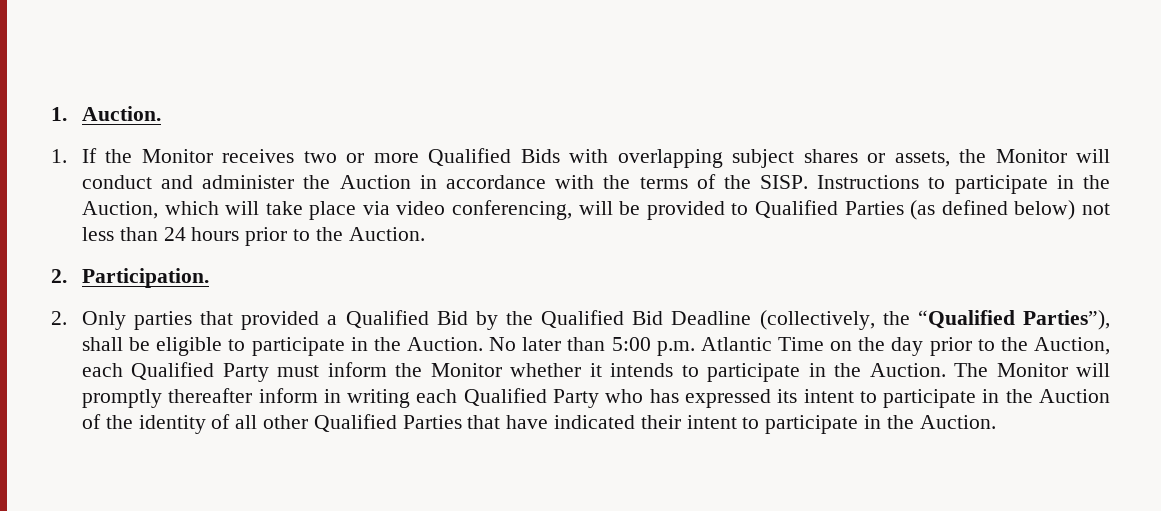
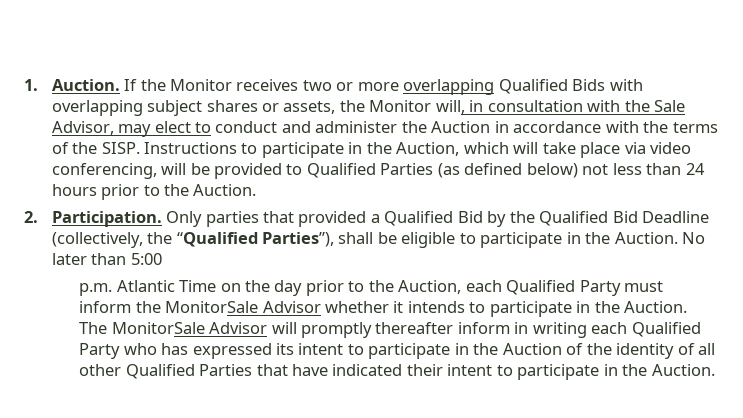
- 1. Auction.
- 1. If the Monitor receives two or more Qualified Bids with overlapping subject shares or assets, the Monitor will conduct and administer the Auction in accordance with the terms of the SISP.
+ 1. Auction. If the Monitor receives two or more overlapping Qualified Bids with overlapping subject shares or assets, the Monitor will, in consultation with the Sale Advisor, may elect to conduct and administer the Auction in accordance with the terms of the SISP.
- 2. Participation.
- 2. Only parties that provided a Qualified Bid by the Qualified Bid Deadline (collectively, the “Qualified Parties”), shall be eligible to participate in the Auction.
+ 2. Participation. Only parties that provided a Qualified Bid by the Qualified Bid Deadline (collectively, the “Qualified Parties”), shall be eligible to participate in the Auction.
- No later than 5:00 p.m. Atlantic Time on the day prior to the Auction, each Qualified Party must inform the Monitor whether it intends to participate in the Auction.
+ No later than 5:00
+ p.m. Atlantic Time on the day prior to the Auction, each Qualified Party must inform the MonitorSale Advisor whether it intends to participate in the Auction.
- The Monitor will promptly thereafter inform in writing each Qualified Party who has expressed its intent to participate in the Auction of the identity of all other Qualified Parties that have indicated their intent to participate in the Auction.
+ The MonitorSale Advisor will promptly thereafter inform in writing each Qualified Party who has expressed its intent to participate in the Auction of the identity of all other Qualified Parties that have indicated their intent to participate in the Auction.

